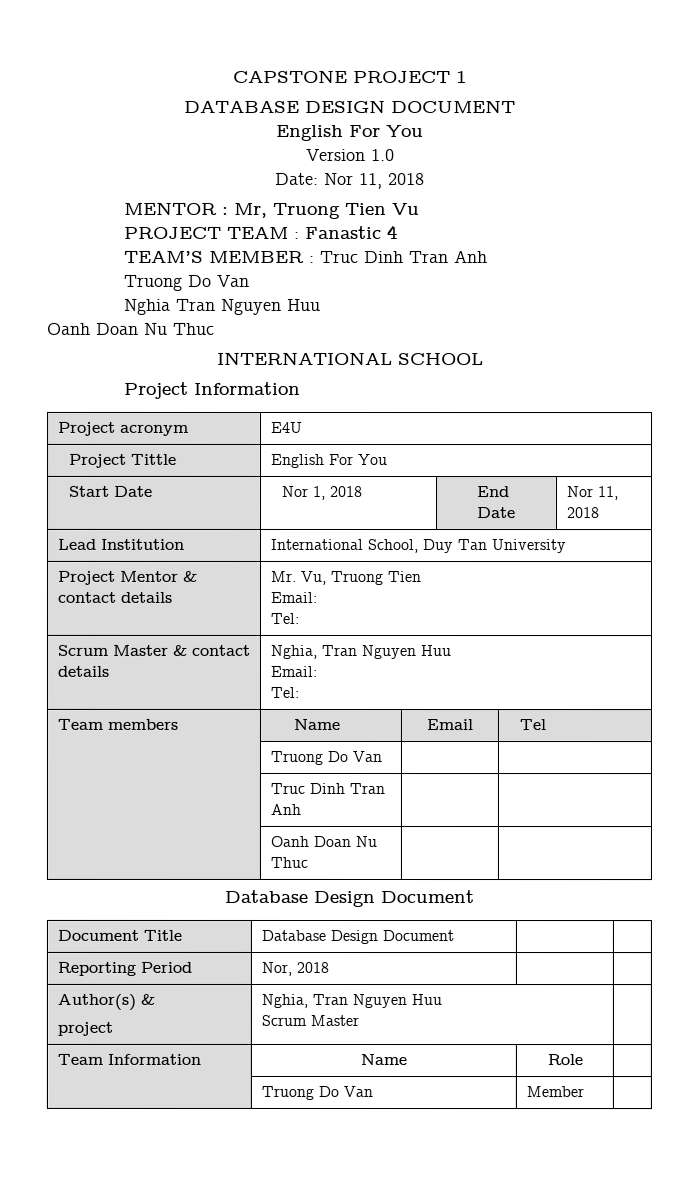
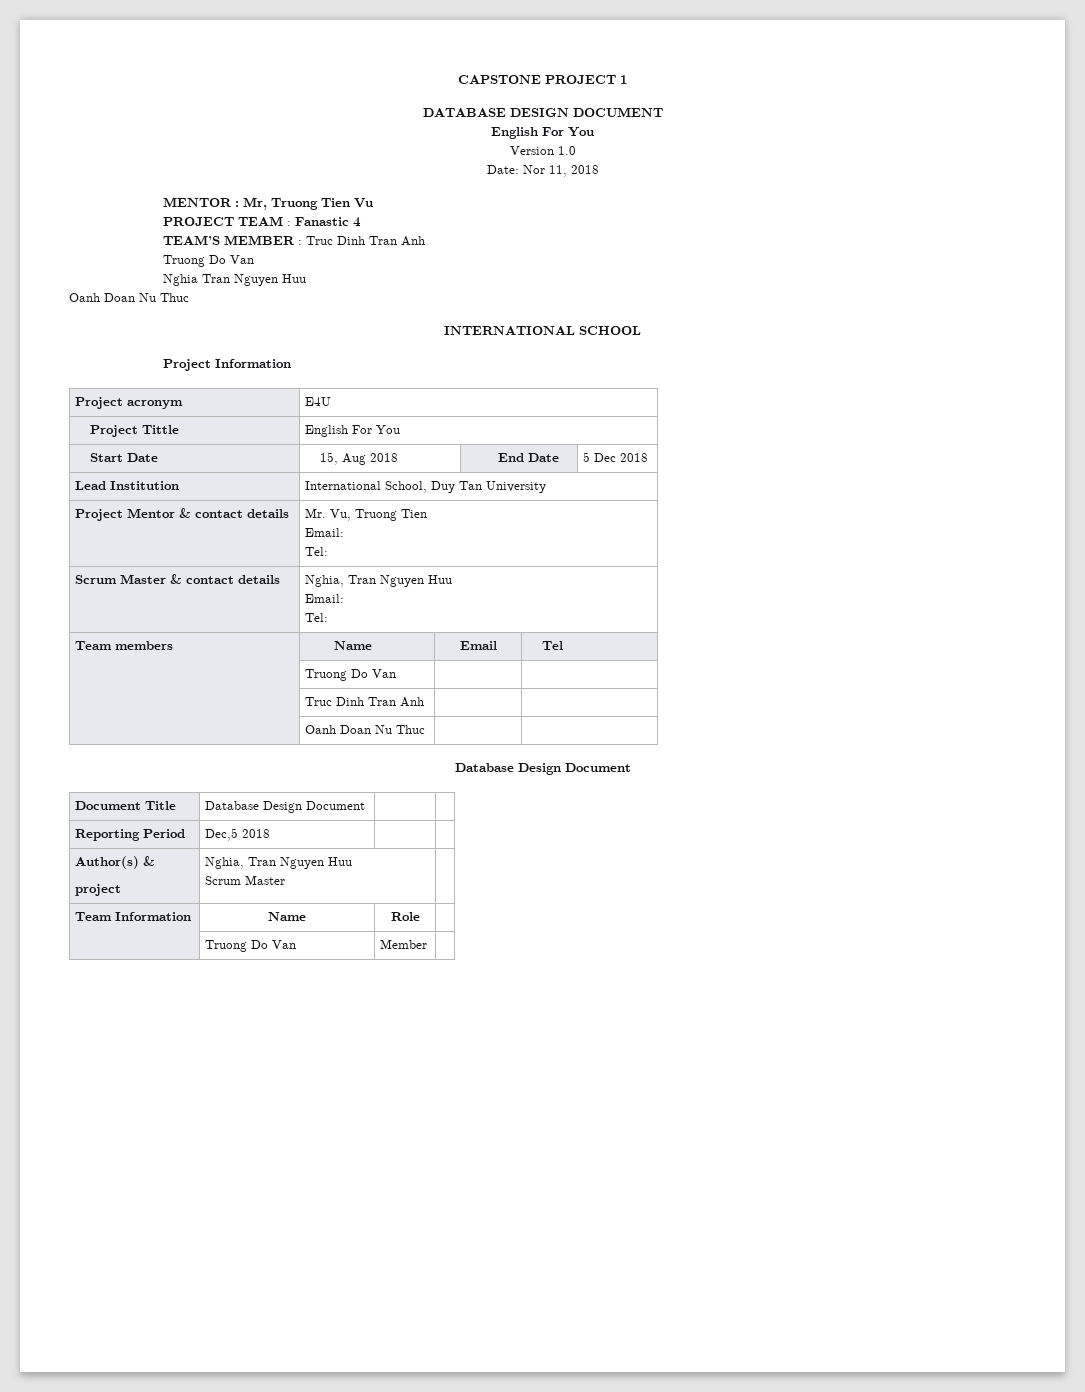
- Start Date | Nor 1, 2018 | End Date | Nor 11, 2018
+ Start Date | 15, Aug 2018 | End Date | 5 Dec 2018
- Reporting Period | Nor, 2018 | |
+ Reporting Period | Dec,5 2018 | |

